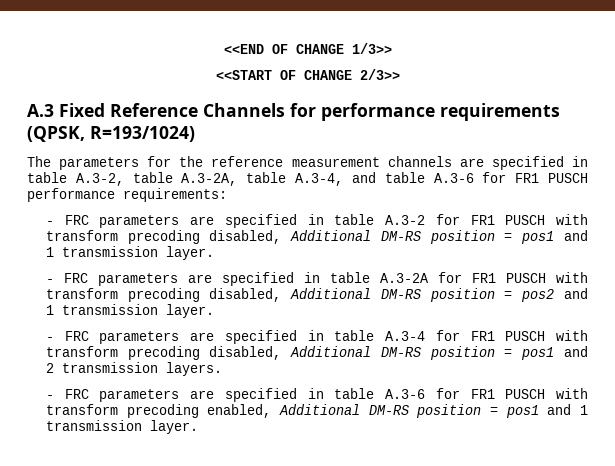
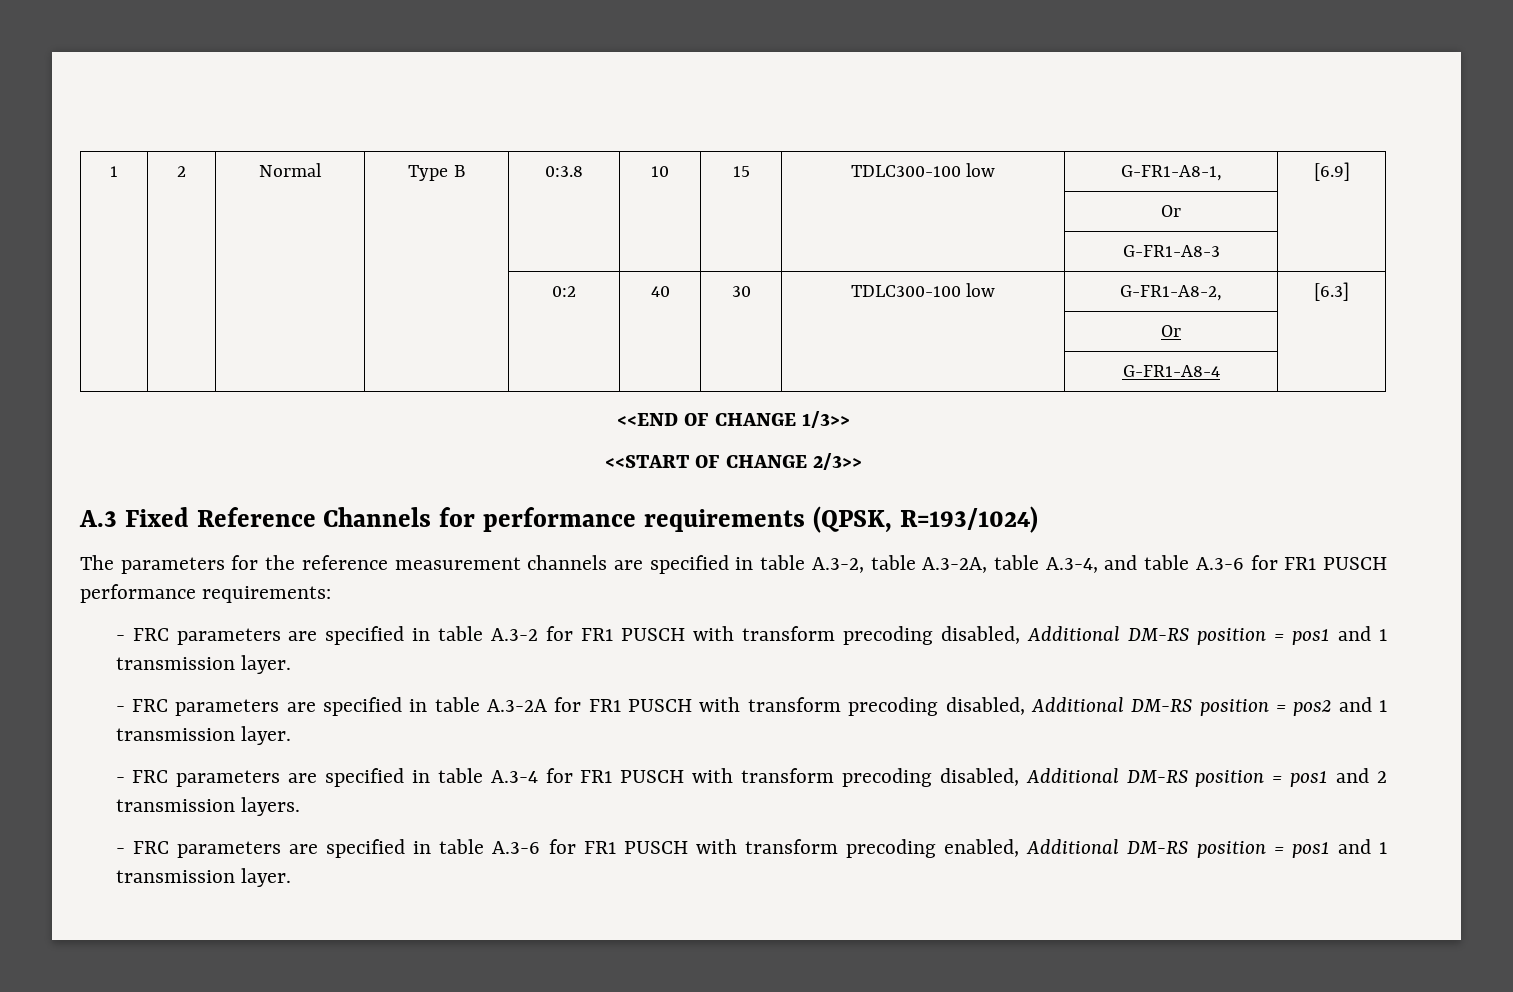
+ 1 | 2 | Normal | Type B | 0:3.8 | 10 | 15 | TDLC300-100 low | G-FR1-A8-1, | [6.9]
+ | | | | | | | | Or |
+ | | | | | | | | G-FR1-A8-3 |
+ | | | | 0:2 | 40 | 30 | TDLC300-100 low | G-FR1-A8-2, | [6.3]
+ | | | | | | | | Or |
+ | | | | | | | | G-FR1-A8-4 |

